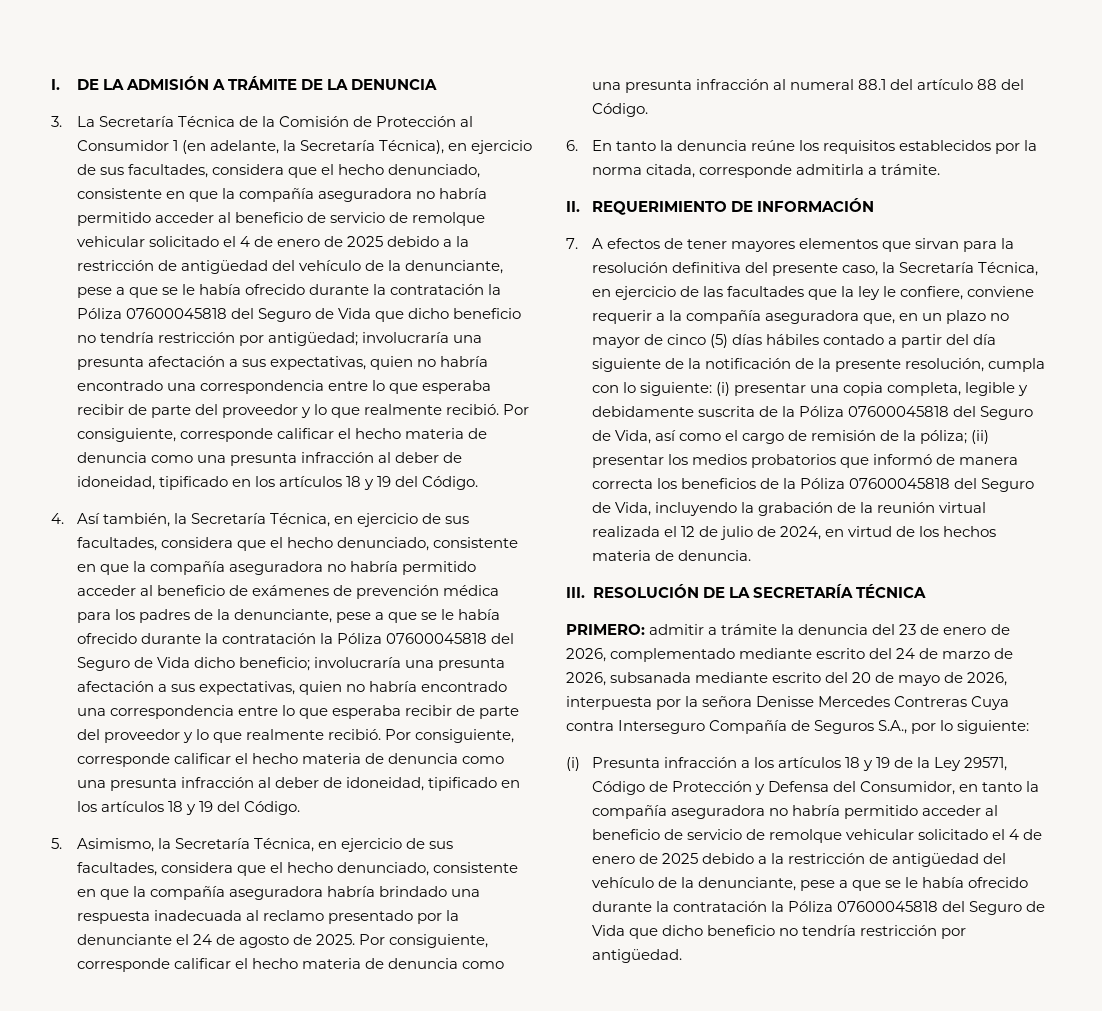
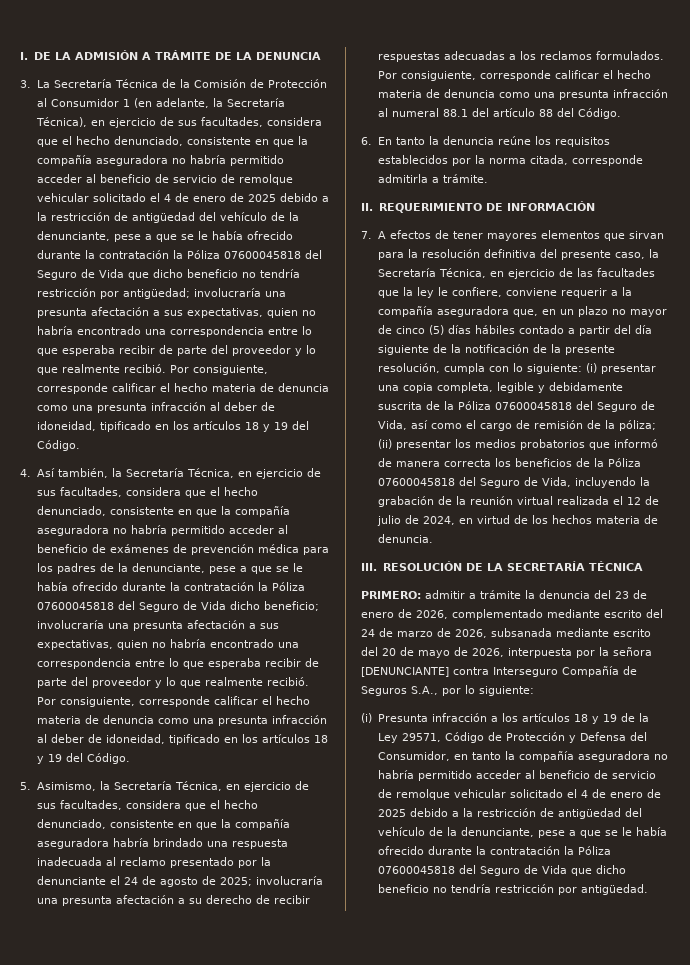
- 5. Asimismo, la Secretaría Técnica, en ejercicio de sus facultades, considera que el hecho denunciado, consistente en que la compañía aseguradora habría brindado una respuesta inadecuada al reclamo presentado por la denunciante el 24 de agosto de 2025.
+ 5. Asimismo, la Secretaría Técnica, en ejercicio de sus facultades, considera que el hecho denunciado, consistente en que la compañía aseguradora habría brindado una respuesta inadecuada al reclamo presentado por la denunciante el 24 de agosto de 2025; involucraría una presunta afectación a su derecho de recibir respuestas adecuadas a los reclamos formulados.
- PRIMERO: admitir a trámite la denuncia del 23 de enero de 2026, complementado mediante escrito del 24 de marzo de 2026, subsanada mediante escrito del 20 de mayo de 2026, interpuesta por la señora Denisse Mercedes Contreras Cuya contra Interseguro Compañía de Seguros S.A., por lo siguiente:
+ PRIMERO: admitir a trámite la denuncia del 23 de enero de 2026, complementado mediante escrito del 24 de marzo de 2026, subsanada mediante escrito del 20 de mayo de 2026, interpuesta por la señora [DENUNCIANTE] contra Interseguro Compañía de Seguros S.A., por lo siguiente:

